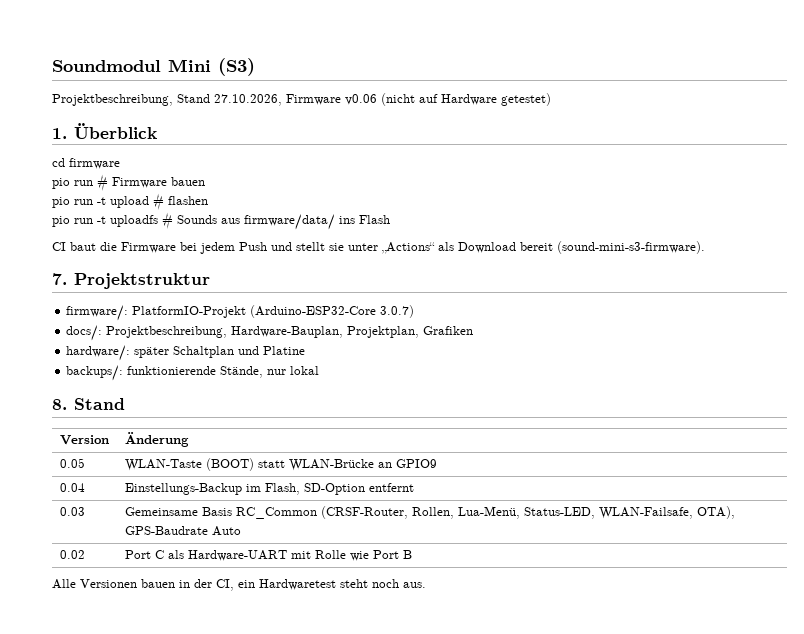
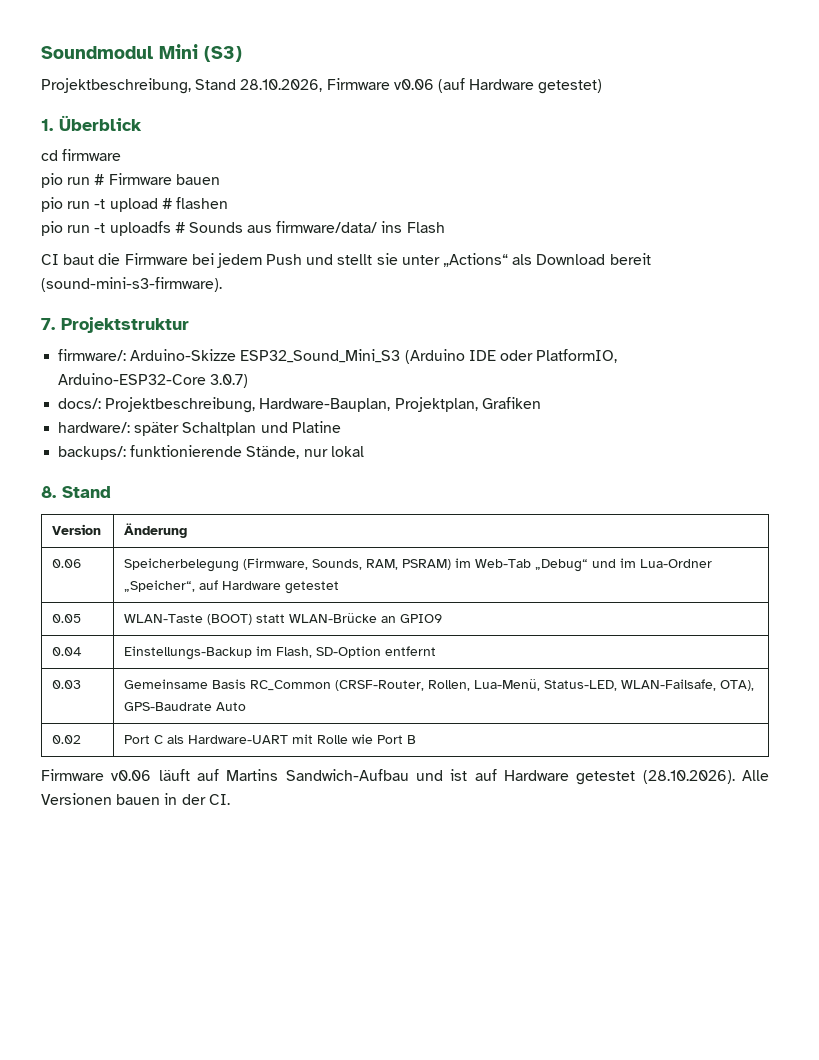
- Projektbeschreibung, Stand 27.10.2026, Firmware v0.06 (nicht auf Hardware getestet)
+ Projektbeschreibung, Stand 28.10.2026, Firmware v0.06 (auf Hardware getestet)
- firmware/: PlatformIO-Projekt (Arduino-ESP32-Core 3.0.7)
+ firmware/: Arduino-Skizze ESP32_Sound_Mini_S3 (Arduino IDE oder PlatformIO, Arduino-ESP32-Core 3.0.7)
+ 0.06 | Speicherbelegung (Firmware, Sounds, RAM, PSRAM) im Web-Tab „Debug“ und im Lua-Ordner „Speicher“, auf Hardware getestet
- Alle Versionen bauen in der CI, ein Hardwaretest steht noch aus.
+ Firmware v0.06 läuft auf Martins Sandwich-Aufbau und ist auf Hardware getestet (28.10.2026). Alle Versionen bauen in der CI.

